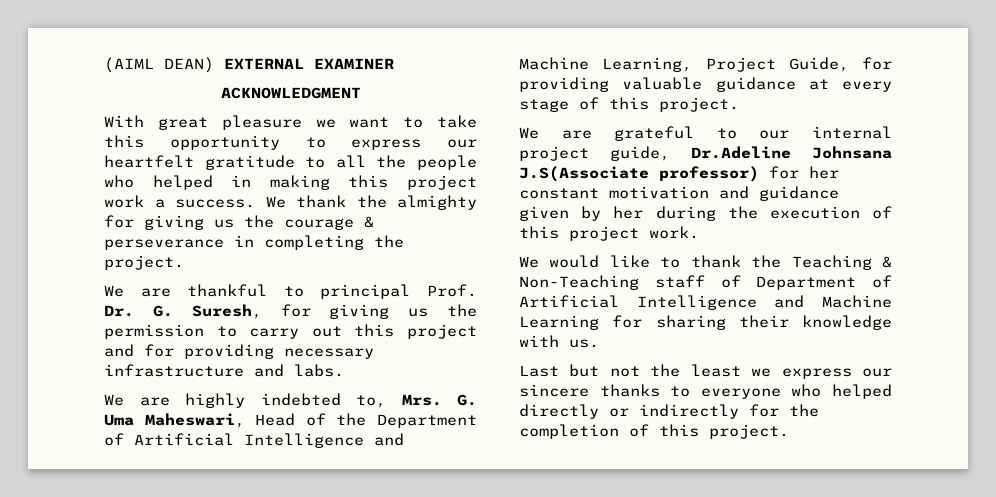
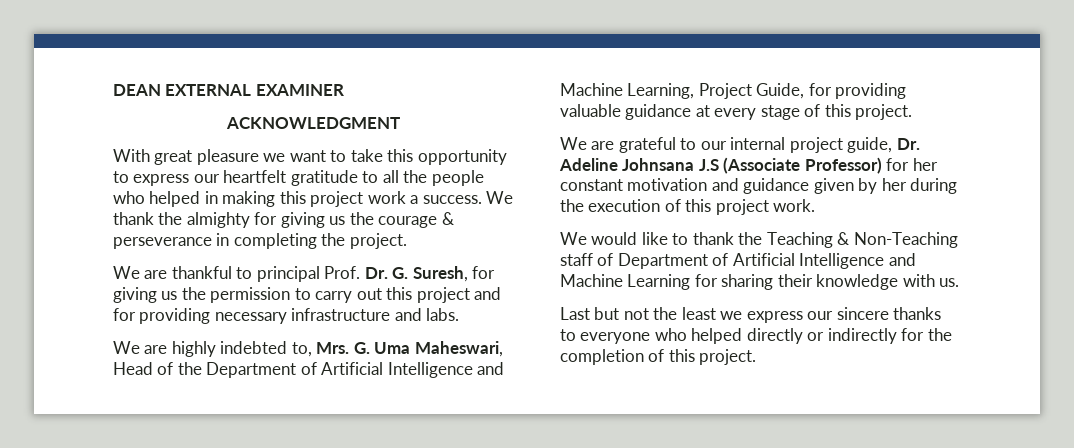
- (AIML DEAN) EXTERNAL EXAMINER
+ DEAN EXTERNAL EXAMINER
- We are grateful to our internal project guide, Dr.Adeline Johnsana J.S(Associate professor) for her constant motivation and guidance given by her during the execution of this project work.
+ We are grateful to our internal project guide, Dr. Adeline Johnsana J.S (Associate Professor) for her constant motivation and guidance given by her during the execution of this project work.

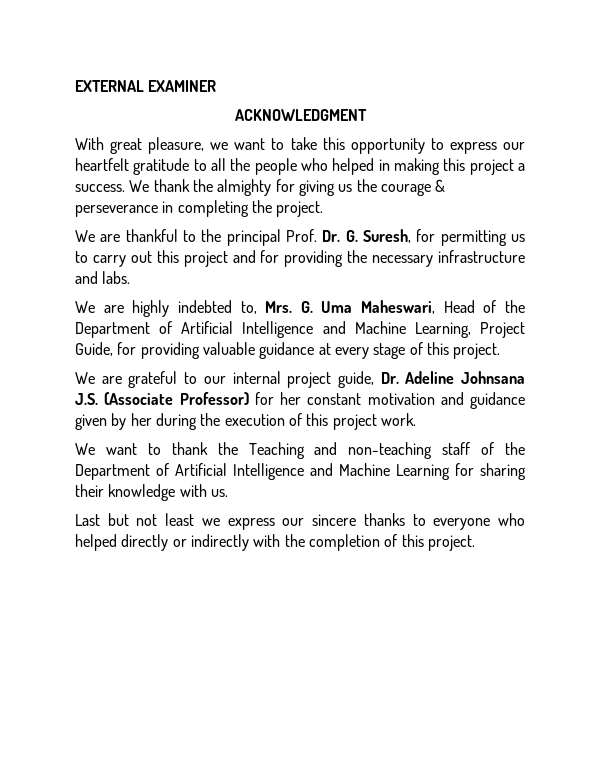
- DEAN EXTERNAL EXAMINER
+ EXTERNAL EXAMINER
- With great pleasure we want to take this opportunity to express our heartfelt gratitude to all the people who helped in making this project work a success.
+ With great pleasure, we want to take this opportunity to express our heartfelt gratitude to all the people who helped in making this project a success.
- We are thankful to principal Prof. Dr. G. Suresh, for giving us the permission to carry out this project and for providing necessary infrastructure and labs.
+ We are thankful to the principal Prof. Dr. G. Suresh, for permitting us to carry out this project and for providing the necessary infrastructure and labs.
- We are grateful to our internal project guide, Dr. Adeline Johnsana J.S (Associate Professor) for her constant motivation and guidance given by her during the execution of this project work.
+ We are grateful to our internal project guide, Dr. Adeline Johnsana J.S. (Associate Professor) for her constant motivation and guidance given by her during the execution of this project work.
- We would like to thank the Teaching & Non-Teaching staff of Department of Artificial Intelligence and Machine Learning for sharing their knowledge with us.
+ We want to thank the Teaching and non-teaching staff of the Department of Artificial Intelligence and Machine Learning for sharing their knowledge with us.
- Last but not the least we express our sincere thanks to everyone who helped directly or indirectly for the completion of this project.
+ Last but not least we express our sincere thanks to everyone who helped directly or indirectly with the completion of this project.

